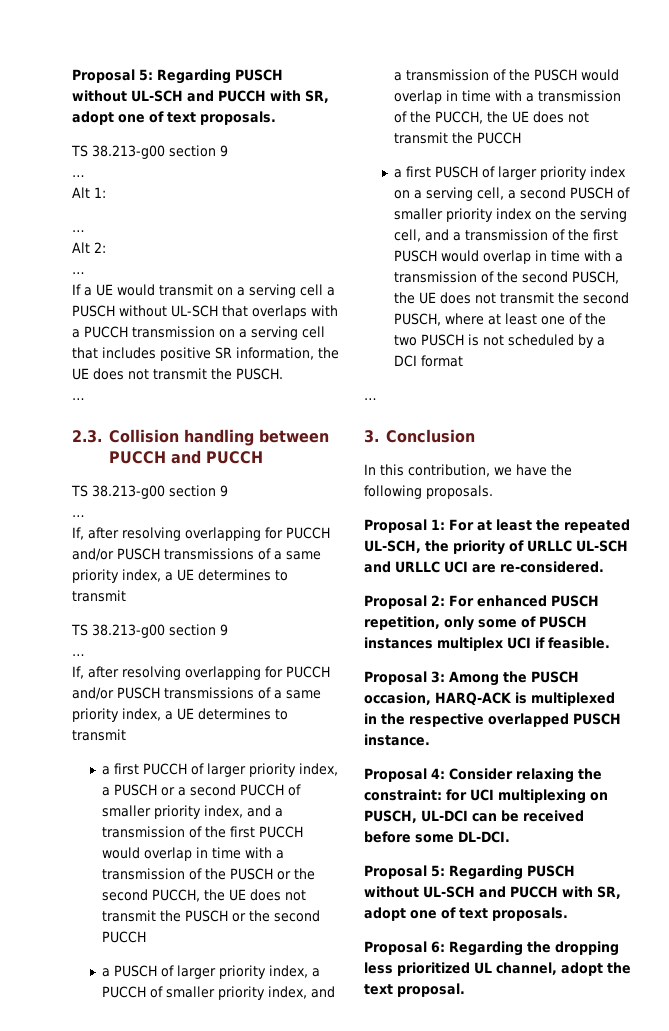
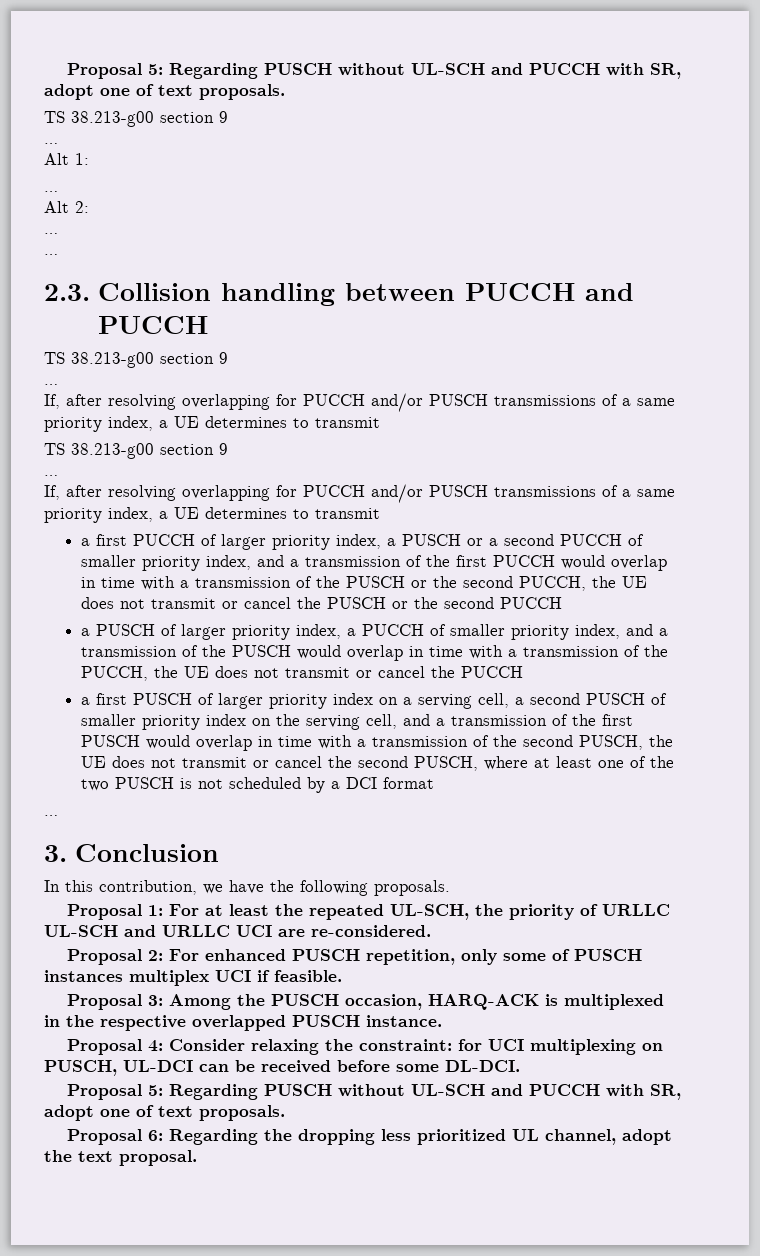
- If a UE would transmit on a serving cell a PUSCH without UL-SCH that overlaps with a PUCCH transmission on a serving cell that includes positive SR information, the UE does not transmit the PUSCH.
- a first PUCCH of larger priority index, a PUSCH or a second PUCCH of smaller priority index, and a transmission of the first PUCCH would overlap in time with a transmission of the PUSCH or the second PUCCH, the UE does not transmit the PUSCH or the second PUCCH
+ a first PUCCH of larger priority index, a PUSCH or a second PUCCH of smaller priority index, and a transmission of the first PUCCH would overlap in time with a transmission of the PUSCH or the second PUCCH, the UE does not transmit or cancel the PUSCH or the second PUCCH
- a PUSCH of larger priority index, a PUCCH of smaller priority index, and a transmission of the PUSCH would overlap in time with a transmission of the PUCCH, the UE does not transmit the PUCCH
+ a PUSCH of larger priority index, a PUCCH of smaller priority index, and a transmission of the PUSCH would overlap in time with a transmission of the PUCCH, the UE does not transmit or cancel the PUCCH
- a first PUSCH of larger priority index on a serving cell, a second PUSCH of smaller priority index on the serving cell, and a transmission of the first PUSCH would overlap in time with a transmission of the second PUSCH, the UE does not transmit the second PUSCH, where at least one of the two PUSCH is not scheduled by a DCI format
+ a first PUSCH of larger priority index on a serving cell, a second PUSCH of smaller priority index on the serving cell, and a transmission of the first PUSCH would overlap in time with a transmission of the second PUSCH, the UE does not transmit or cancel the second PUSCH, where at least one of the two PUSCH is not scheduled by a DCI format

